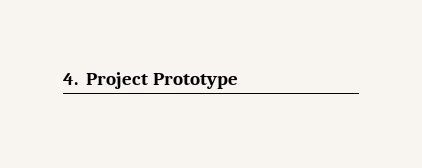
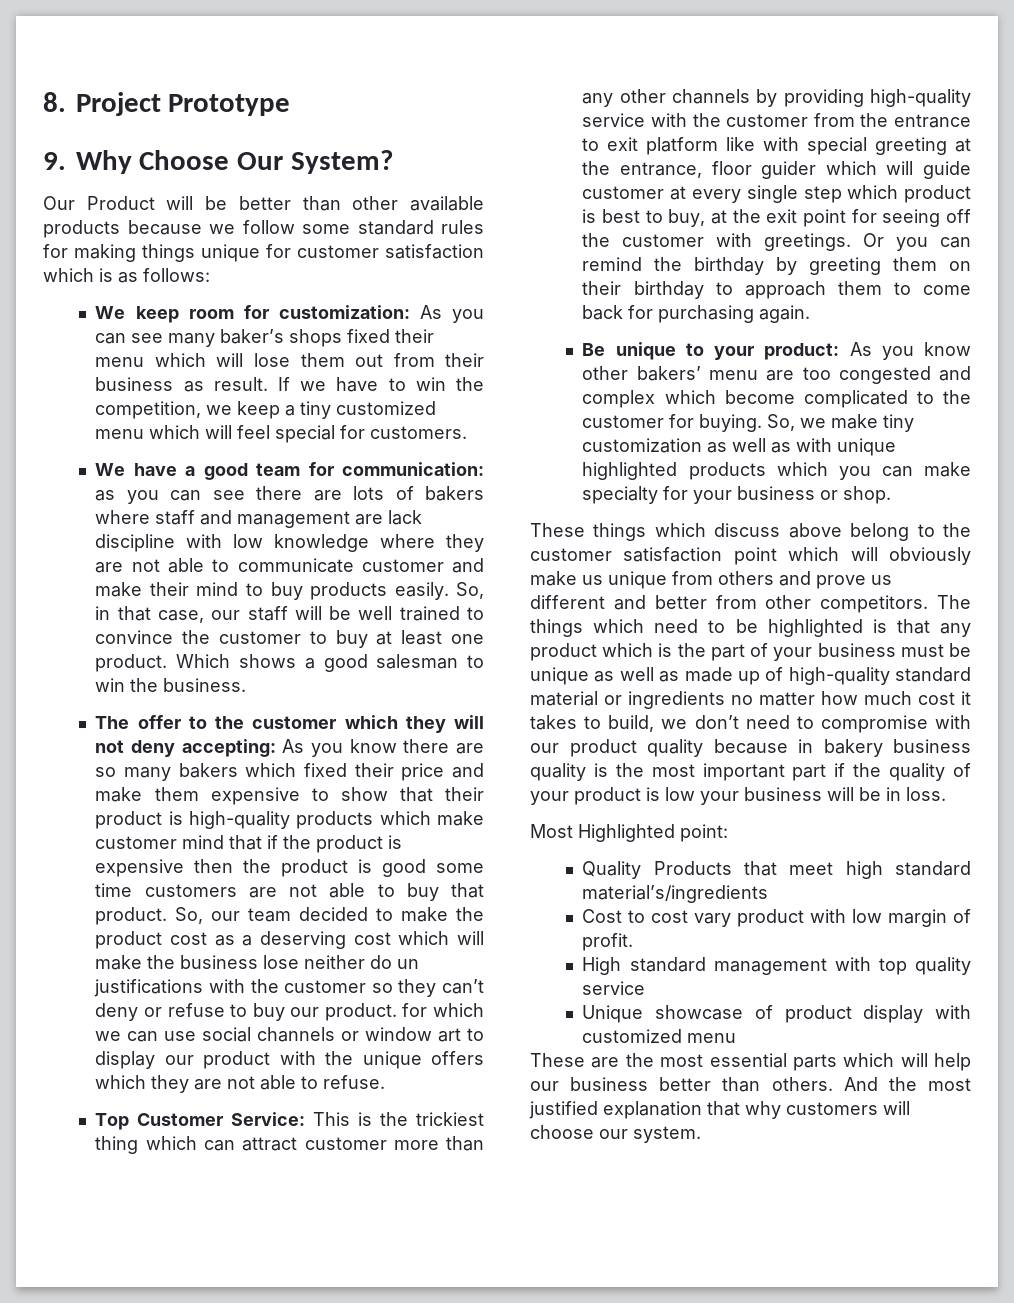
- 4. Project Prototype
+ 8. Project Prototype
+ 9. Why Choose Our System?
+ Our Product will be better than other available products because we follow some standard rules for making things unique for customer satisfaction which is as follows:
+ We keep room for customization: As you can see many baker’s shops fixed their menu which will lose them out from their business as result. If we have to win the competition, we keep a tiny customized menu which will feel special for customers.
+ We have a good team for communication: as you can see there are lots of bakers where staff and management are lack discipline with low knowledge where they are not able to communicate customer and make their mind to buy products easily. So, in that case, our staff will be well trained to convince the customer to buy at least one product. Which shows a good salesman to win the business.
+ The offer to the customer which they will not deny accepting: As you know there are so many bakers which fixed their price and make them expensive to show that their product is high-quality products which make customer mind that if the product is expensive then the product is good some time customers are not able to buy that product. So, our team decided to make the product cost as a deserving cost which will make the business lose neither do un justifications with the customer so they can’t deny or refuse to buy our product. for which we can use social channels or window art to display our product with the unique offers which they are not able to refuse.
+ Top Customer Service: This is the trickiest thing which can attract customer more than any other channels by providing high-quality service with the customer from the entrance to exit platform like with special greeting at the entrance, floor guider which will guide customer at every single step which product is best to buy, at the exit point for seeing off the customer with greetings. Or you can remind the birthday by greeting them on their birthday to approach them to come back for purchasing again.
+ Be unique to your product: As you know other bakers’ menu are too congested and complex which become complicated to the customer for buying. So, we make tiny customization as well as with unique highlighted products which you can make specialty for your business or shop.
+ These things which discuss above belong to the customer satisfaction point which will obviously make us unique from others and prove us different and better from other competitors. The things which need to be highlighted is that any product which is the part of your business must be unique as well as made up of high-quality standard material or ingredients no matter how much cost it takes to build, we don’t need to compromise with our product quality because in bakery business quality is the most important part if the quality of your product is low your business will be in loss.
+ Most Highlighted point:
+ Quality Products that meet high standard material’s/ingredients
+ Cost to cost vary product with low margin of profit.
+ High standard management with top quality service
+ Unique showcase of product display with customized menu
+ These are the most essential parts which will help our business better than others. And the most justified explanation that why customers will choose our system.

